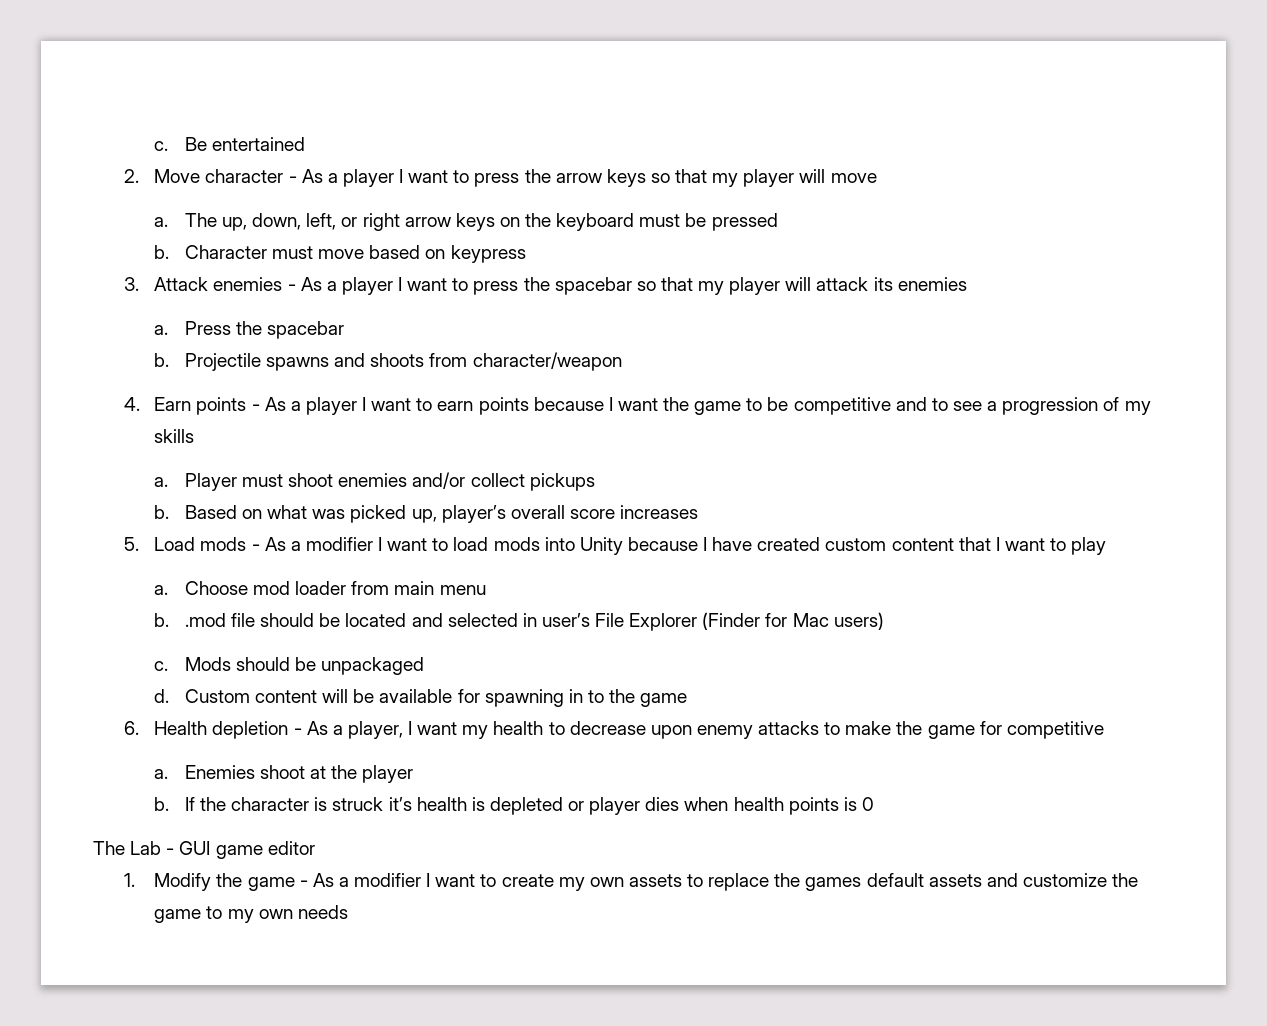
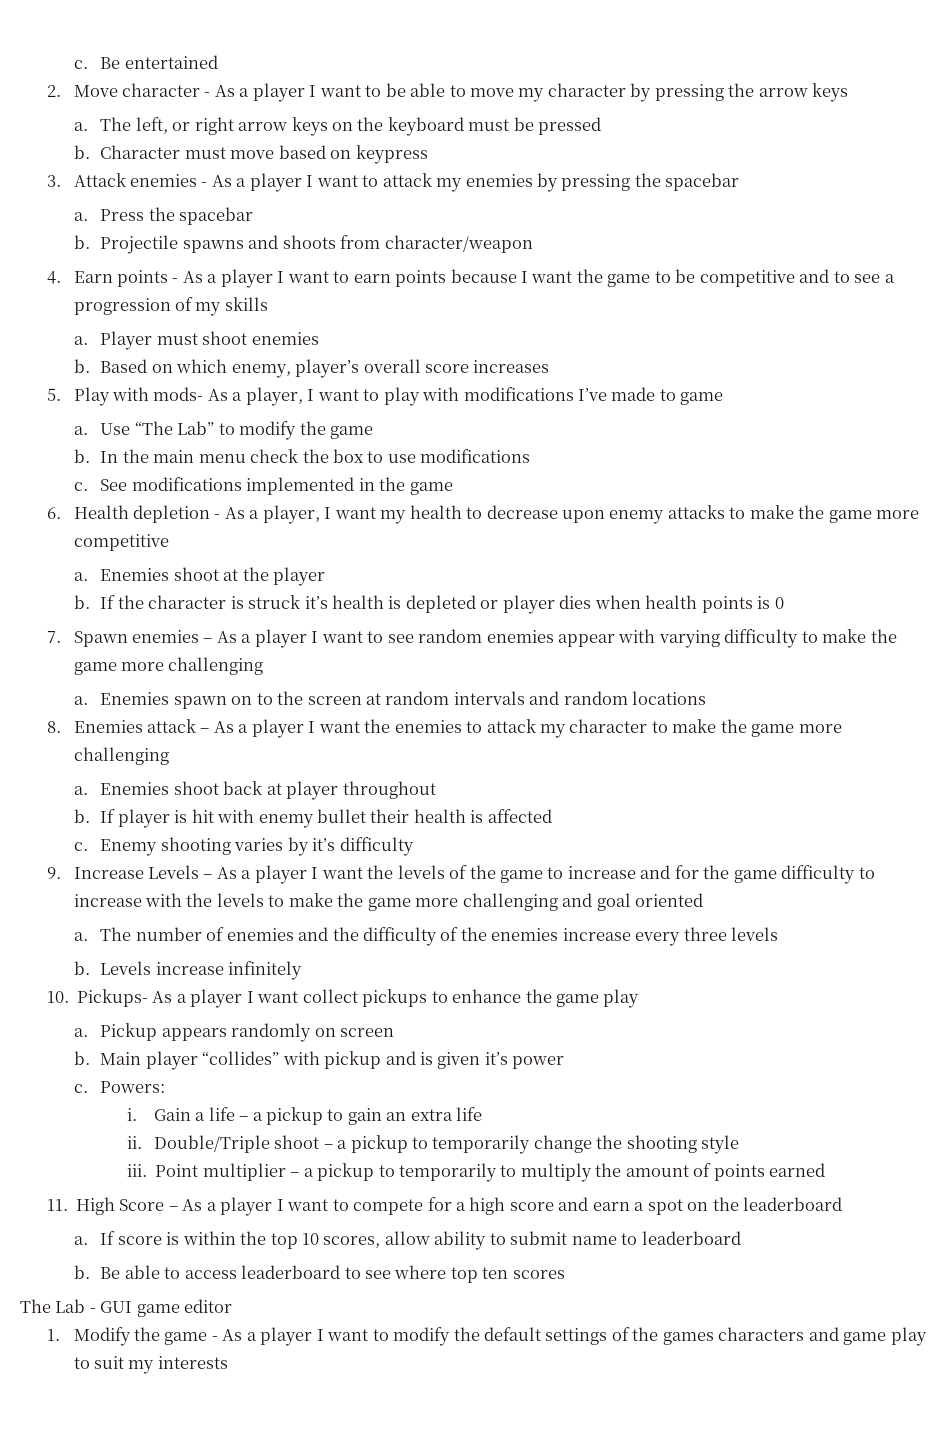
- 2. Move character - As a player I want to press the arrow keys so that my player will move
- a. The up, down, left, or right arrow keys on the keyboard must be pressed
+ 2. Move character - As a player I want to be able to move my character by pressing the arrow keys
+ a. The left, or right arrow keys on the keyboard must be pressed
- 3. Attack enemies - As a player I want to press the spacebar so that my player will attack its enemies
+ 3. Attack enemies - As a player I want to attack my enemies by pressing the spacebar
- Player must shoot enemies and/or collect pickups
+ Player must shoot enemies
- Based on what was picked up, player’s overall score increases
+ Based on which enemy, player’s overall score increases
- 5. Load mods - As a modifier I want to load mods into Unity because I have created custom content that I want to play
- a. Choose mod loader from main menu
- b. .mod file should be located and selected in user’s File Explorer (Finder for Mac users)
- c. Mods should be unpackaged
- d. Custom content will be available for spawning in to the game
+ 5. Play with mods- As a player, I want to play with modifications I’ve made to game
+ a. Use “The Lab” to modify the game
+ b. In the main menu check the box to use modifications
+ c. See modifications implemented in the game
- 6. Health depletion - As a player, I want my health to decrease upon enemy attacks to make the game for competitive
+ 6. Health depletion - As a player, I want my health to decrease upon enemy attacks to make the game more competitive
+ 7. Spawn enemies – As a player I want to see random enemies appear with varying difficulty to make the game more challenging
+ a. Enemies spawn on to the screen at random intervals and random locations
+ 8. Enemies attack – As a player I want the enemies to attack my character to make the game more challenging
+ a. Enemies shoot back at player throughout
+ b. If player is hit with enemy bullet their health is affected
+ c. Enemy shooting varies by it’s difficulty
+ 9. Increase Levels – As a player I want the levels of the game to increase and for the game difficulty to increase with the levels to make the game more challenging and goal oriented
+ a. The number of enemies and the difficulty of the enemies increase every three levels
+ b. Levels increase infinitely
+ 10. Pickups- As a player I want collect pickups to enhance the game play
+ a. Pickup appears randomly on screen
+ b. Main player “collides” with pickup and is given it’s power
+ c. Powers:
+ i. Gain a life – a pickup to gain an extra life
+ ii. Double/Triple shoot – a pickup to temporarily change the shooting style
+ iii. Point multiplier – a pickup to temporarily to multiply the amount of points earned
+ 11. High Score – As a player I want to compete for a high score and earn a spot on the leaderboard
+ a. If score is within the top 10 scores, allow ability to submit name to leaderboard
+ b. Be able to access leaderboard to see where top ten scores
- 1. Modify the game - As a modifier I want to create my own assets to replace the games default assets and customize the game to my own needs
+ 1. Modify the game - As a player I want to modify the default settings of the games characters and game play to suit my interests

